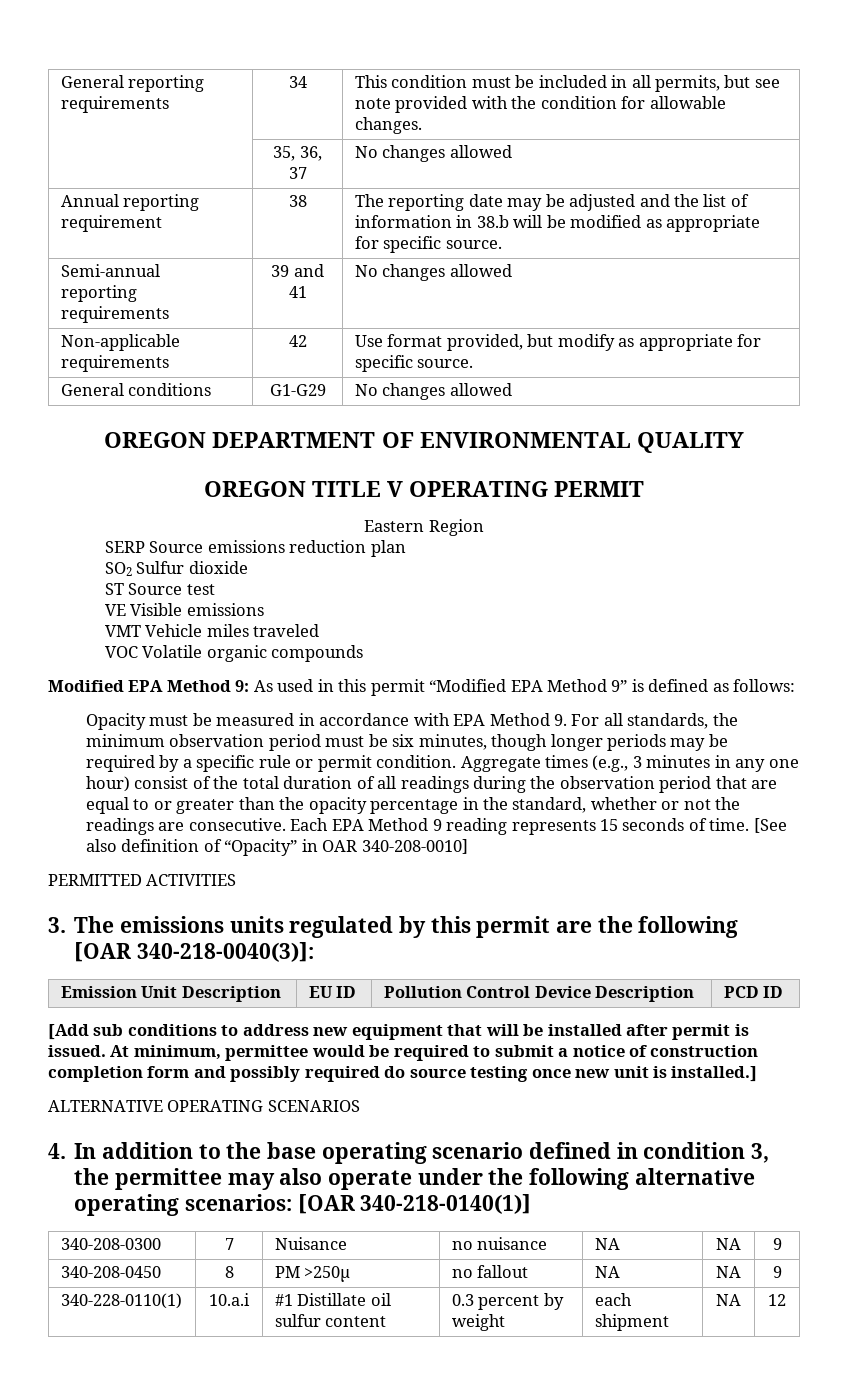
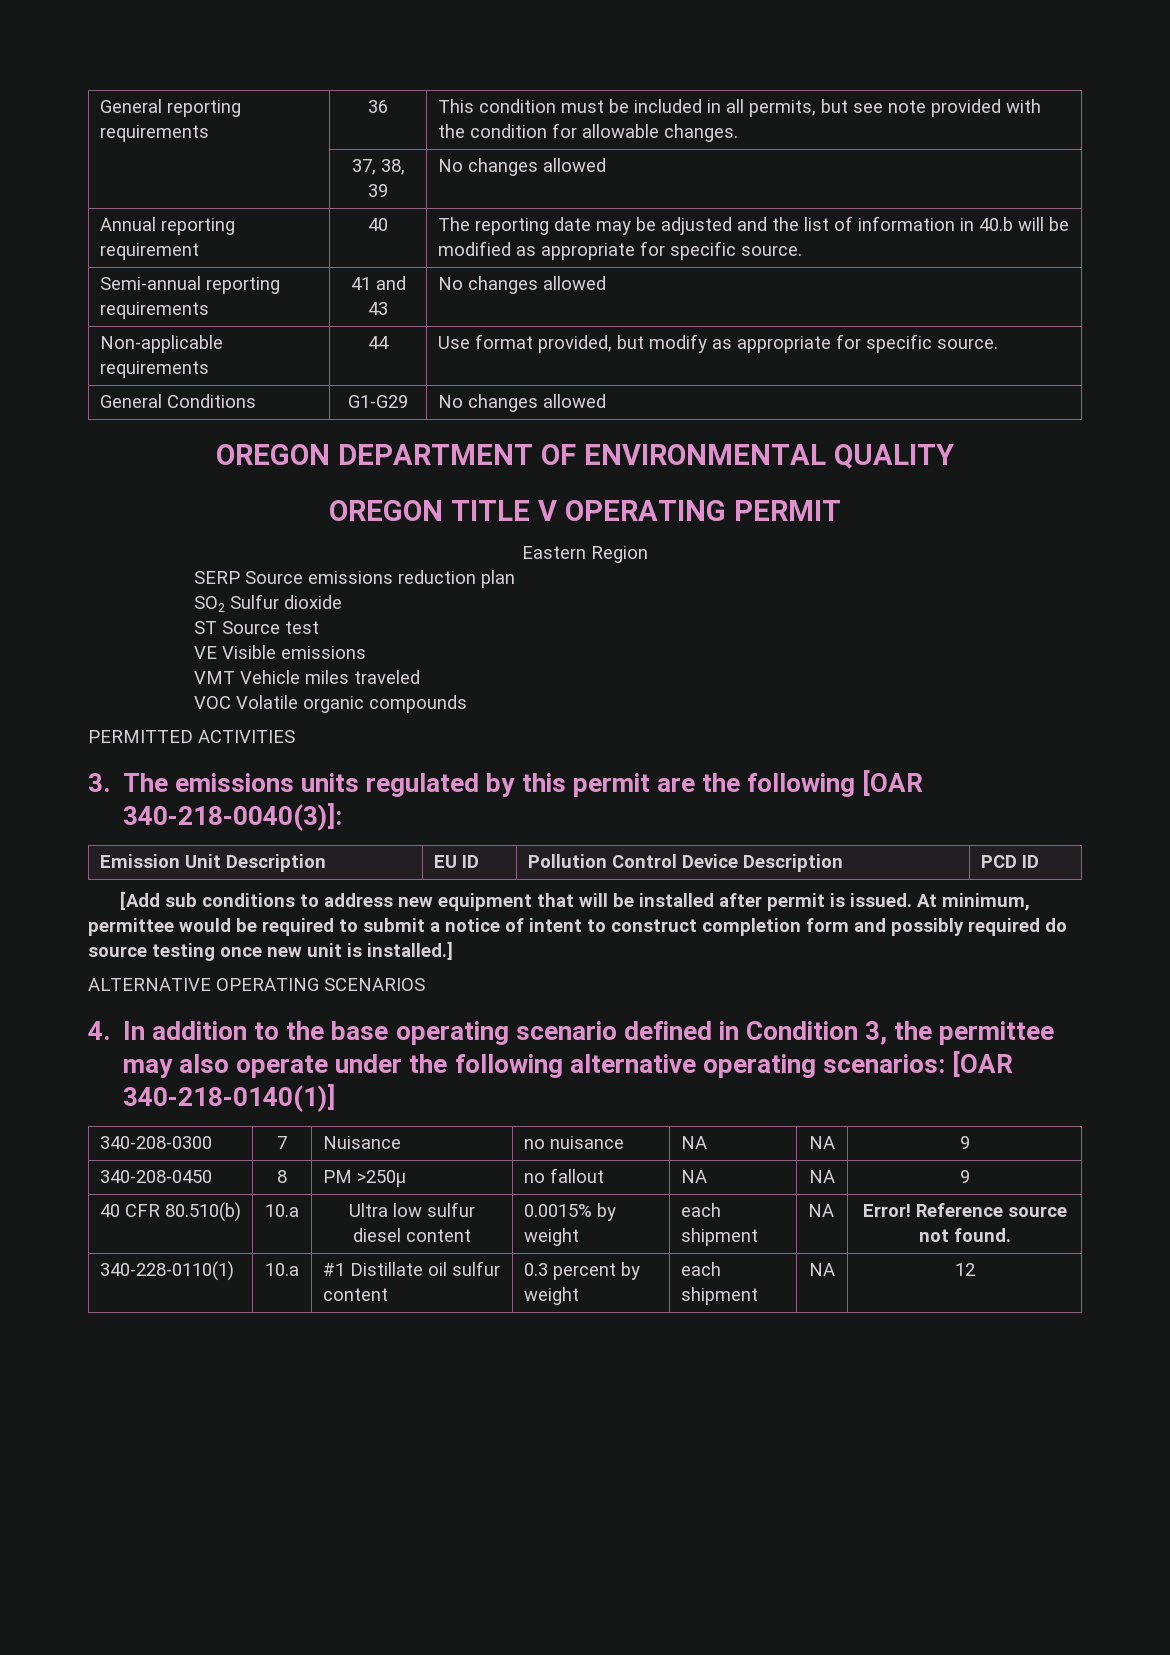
- General reporting requirements | 34 | This condition must be included in all permits, but see note provided with the condition for allowable changes.
+ General reporting requirements | 36 | This condition must be included in all permits, but see note provided with the condition for allowable changes.
- | 35, 36, 37 | No changes allowed
+ | 37, 38, 39 | No changes allowed
- Annual reporting requirement | 38 | The reporting date may be adjusted and the list of information in 38.b will be modified as appropriate for specific source.
+ Annual reporting requirement | 40 | The reporting date may be adjusted and the list of information in 40.b will be modified as appropriate for specific source.
- Semi-annual reporting requirements | 39 and 41 | No changes allowed
+ Semi-annual reporting requirements | 41 and 43 | No changes allowed
- Non-applicable requirements | 42 | Use format provided, but modify as appropriate for specific source.
+ Non-applicable requirements | 44 | Use format provided, but modify as appropriate for specific source.
- General conditions | G1-G29 | No changes allowed
+ General Conditions | G1-G29 | No changes allowed
- Modified EPA Method 9: As used in this permit “Modified EPA Method 9” is defined as follows:
- Opacity must be measured in accordance with EPA Method 9. For all standards, the minimum observation period must be six minutes, though longer periods may be required by a specific rule or permit condition. Aggregate times (e.g., 3 minutes in any one hour) consist of the total duration of all readings during the observation period that are equal to or greater than the opacity percentage in the standard, whether or not the readings are consecutive. Each EPA Method 9 reading represents 15 seconds of time. [See also definition of “Opacity” in OAR 340-208-0010]
- At minimum, permittee would be required to submit a notice of construction completion form and possibly required do source testing once new unit is installed.]
+ At minimum, permittee would be required to submit a notice of intent to construct completion form and possibly required do source testing once new unit is installed.]
- 4. In addition to the base operating scenario defined in condition 3, the permittee may also operate under the following alternative operating scenarios: [OAR 340-218-0140(1)]
+ 4. In addition to the base operating scenario defined in Condition 3, the permittee may also operate under the following alternative operating scenarios: [OAR 340-218-0140(1)]
+ 40 CFR 80.510(b) | 10.a | Ultra low sulfur diesel content | 0.0015% by weight | each shipment | NA | Error! Reference source not found.
- 340-228-0110(1) | 10.a.i | #1 Distillate oil sulfur content | 0.3 percent by weight | each shipment | NA | 12
+ 340-228-0110(1) | 10.a | #1 Distillate oil sulfur content | 0.3 percent by weight | each shipment | NA | 12

